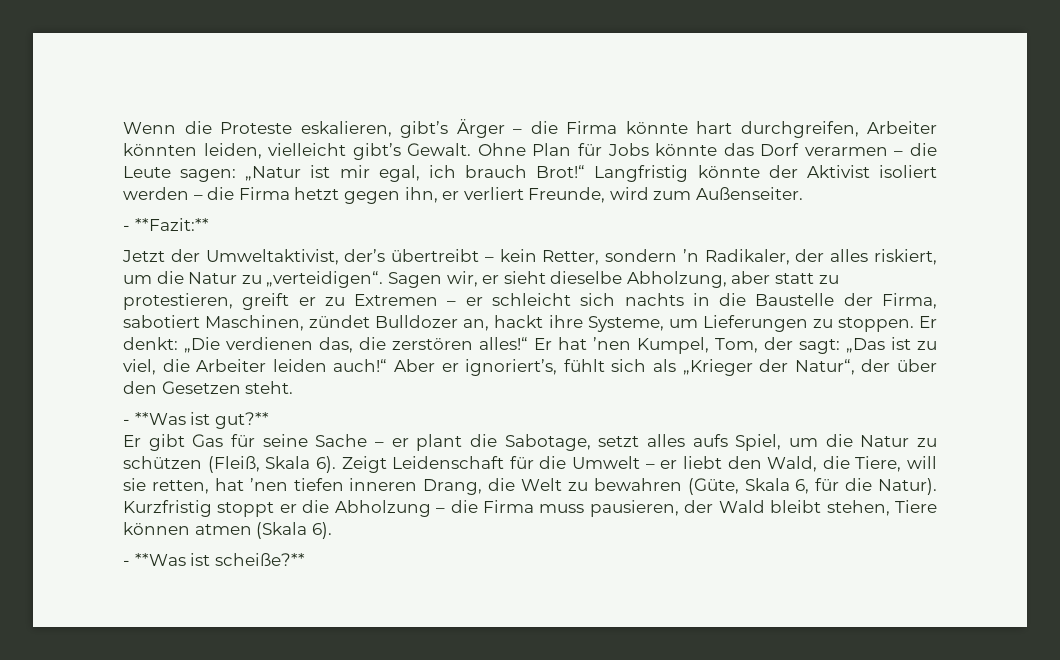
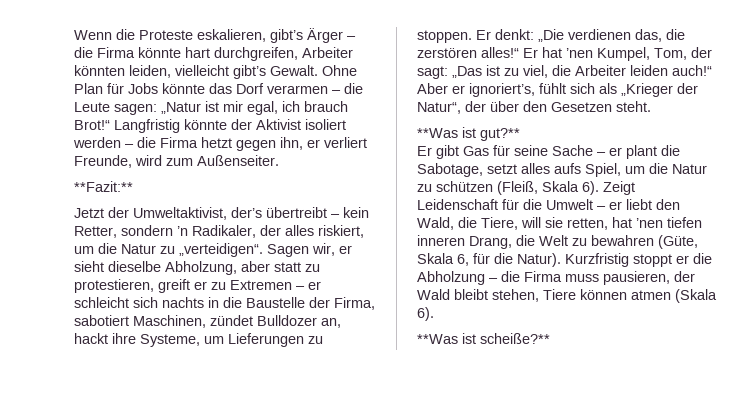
- - **Fazit:**
+ **Fazit:**
- - **Was ist gut?**
+ **Was ist gut?**
- - **Was ist scheiße?**
+ **Was ist scheiße?**

